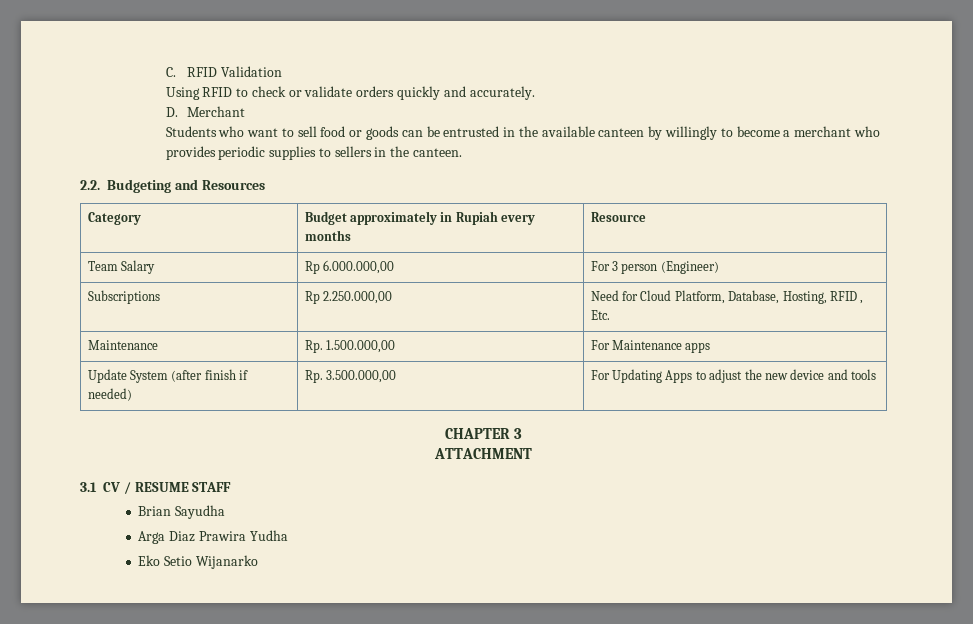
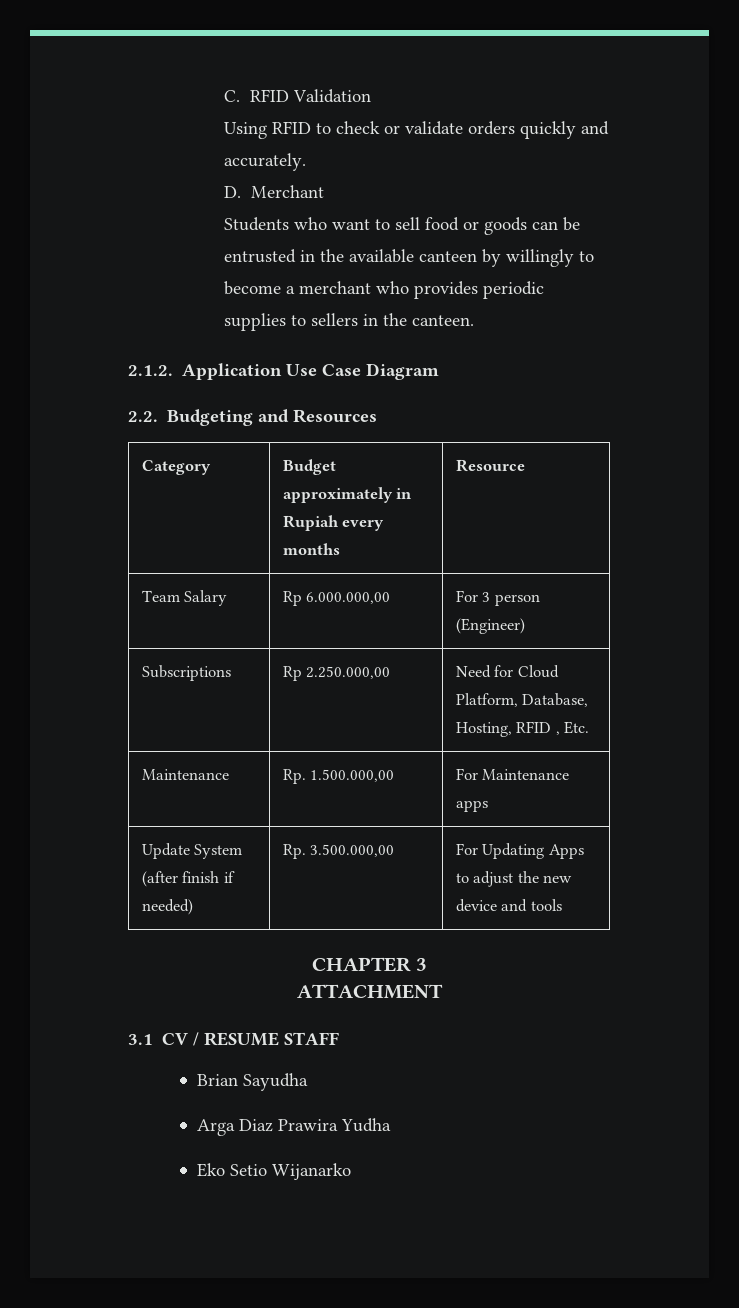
+ 2.1.2. Application Use Case Diagram

